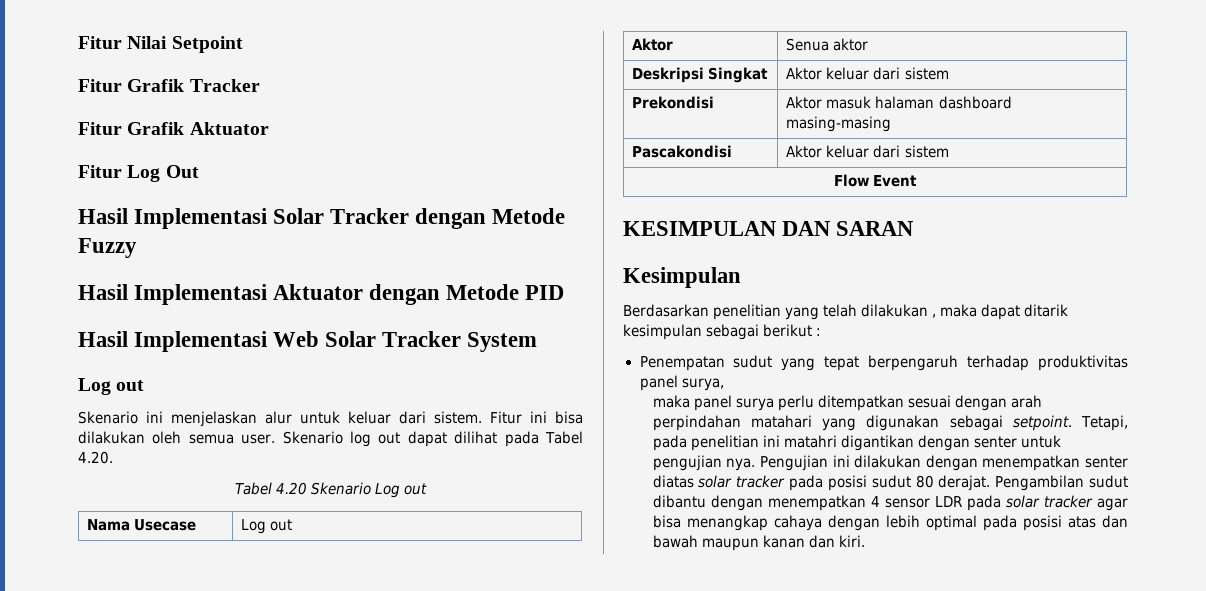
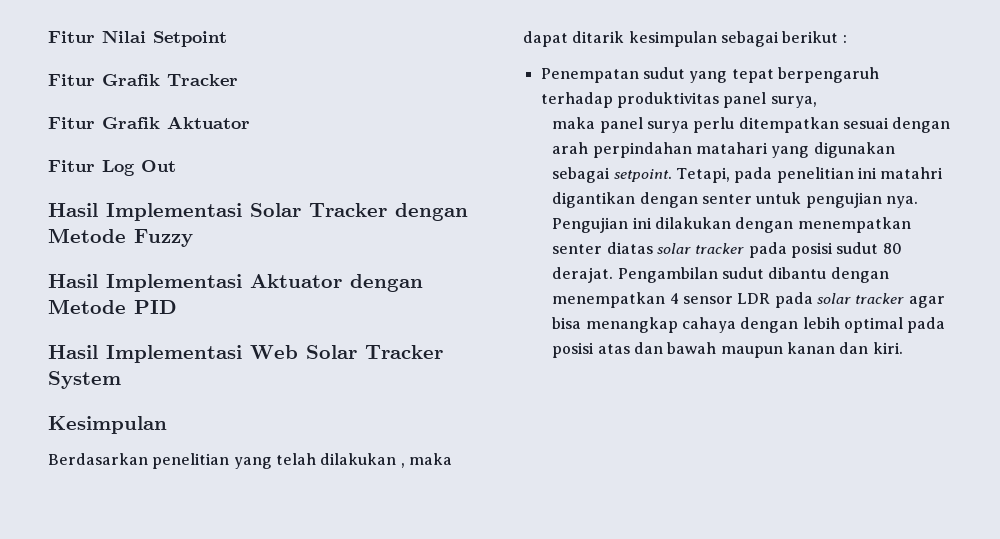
  Hasil Implementasi Web Solar Tracker System
- Log out
- Skenario ini menjelaskan alur untuk keluar dari sistem. Fitur ini bisa dilakukan oleh semua user. Skenario log out dapat dilihat pada Tabel 4.20.
- Tabel 4.20 Skenario Log out
- Nama Usecase | Log out
- Aktor | Senua aktor
- Deskripsi Singkat | Aktor keluar dari sistem
- Prekondisi | Aktor masuk halaman dashboard masing-masing
- Pascakondisi | Aktor keluar dari sistem
- Flow Event
- KESIMPULAN DAN SARAN

